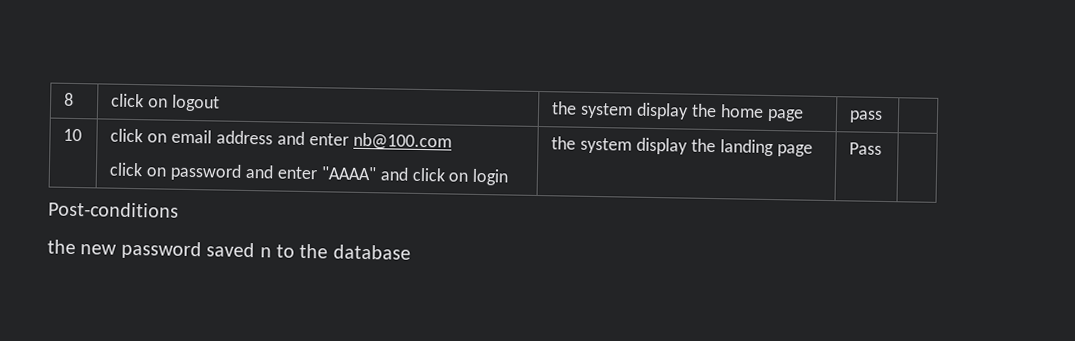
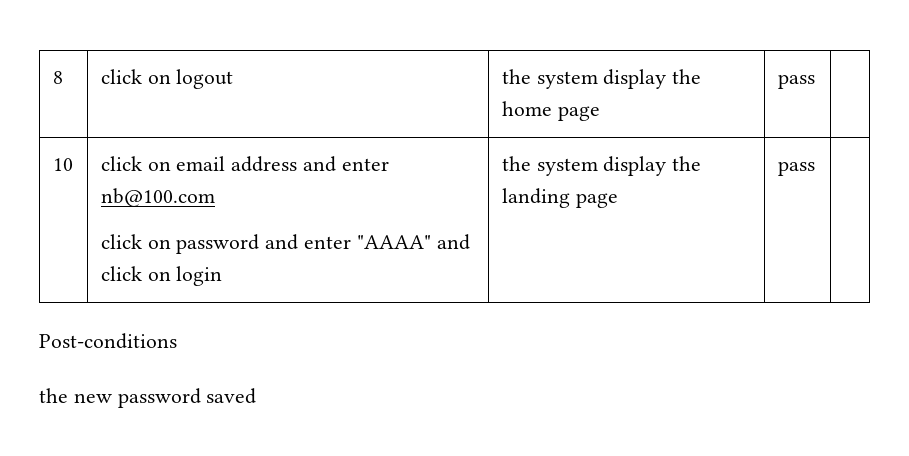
  10 | click on email address and enter nb@100.com
- click on password and enter "AAAA" and click on login | the system display the landing page | Pass |
+ click on password and enter "AAAA" and click on login | the system display the landing page | pass |
- the new password saved n to the database
+ the new password saved

